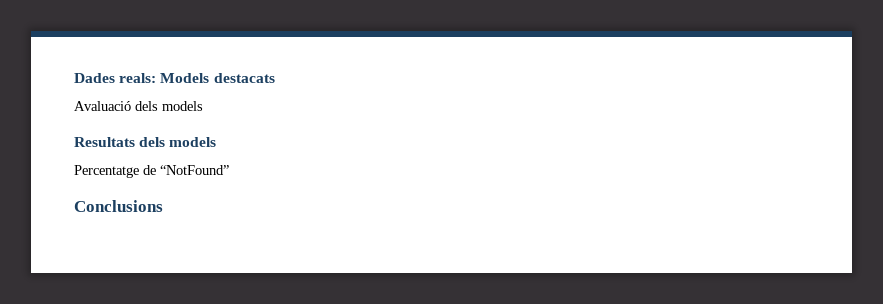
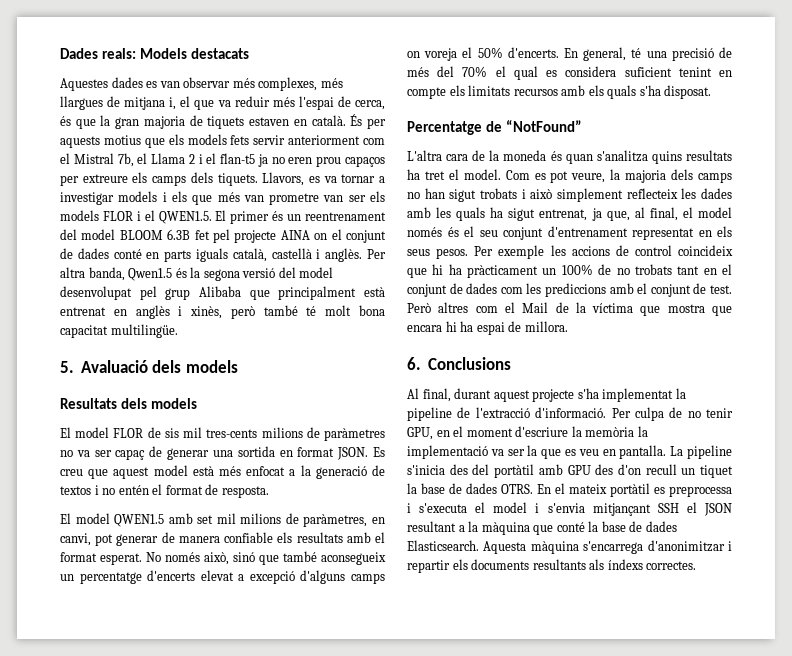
- Avaluació dels models
+ Aquestes dades es van observar més complexes, més llargues de mitjana i, el que va reduir més l'espai de cerca, és que la gran majoria de tiquets estaven en català. És per aquests motius que els models fets servir anteriorment com el Mistral 7b, el Llama 2 i el flan-t5 ja no eren prou capaços per extreure els camps dels tiquets. Llavors, es va tornar a investigar models i els que més van prometre van ser els models FLOR i el QWEN1.5. El primer és un reentrenament del model BLOOM 6.3B fet pel projecte AINA on el conjunt de dades conté en parts iguals català, castellà i anglès. Per altra banda, Qwen1.5 és la segona versió del model desenvolupat pel grup Alibaba que principalment està entrenat en anglès i xinès, però també té molt bona capacitat multilingüe.
+ 5. Avaluació dels models
+ El model FLOR de sis mil tres-cents milions de paràmetres no va ser capaç de generar una sortida en format JSON. Es creu que aquest model està més enfocat a la generació de textos i no entén el format de resposta.
+ El model QWEN1.5 amb set mil milions de paràmetres, en canvi, pot generar de manera confiable els resultats amb el format esperat. No només això, sinó que també aconsegueix un percentatge d'encerts elevat a excepció d'alguns camps on voreja el 50% d'encerts. En general, té una precisió de més del 70% el qual es considera suficient tenint en compte els limitats recursos amb els quals s'ha disposat.
  Percentatge de “NotFound”
- Conclusions
+ L'altra cara de la moneda és quan s'analitza quins resultats ha tret el model. Com es pot veure, la majoria dels camps no han sigut trobats i això simplement reflecteix les dades amb les quals ha sigut entrenat, ja que, al final, el model només és el seu conjunt d'entrenament representat en els seus pesos. Per exemple les accions de control coincideix que hi ha pràcticament un 100% de no trobats tant en el conjunt de dades com les prediccions amb el conjunt de test. Però altres com el Mail de la víctima que mostra que encara hi ha espai de millora.
+ 6. Conclusions
+ Al final, durant aquest projecte s'ha implementat la pipeline de l'extracció d'informació. Per culpa de no tenir GPU, en el moment d'escriure la memòria la implementació va ser la que es veu en pantalla. La pipeline s'inicia des del portàtil amb GPU des d'on recull un tiquet la base de dades OTRS. En el mateix portàtil es preprocessa i s'executa el model i s'envia mitjançant SSH el JSON resultant a la màquina que conté la base de dades Elasticsearch. Aquesta màquina s'encarrega d'anonimitzar i repartir els documents resultants als índexs correctes.

